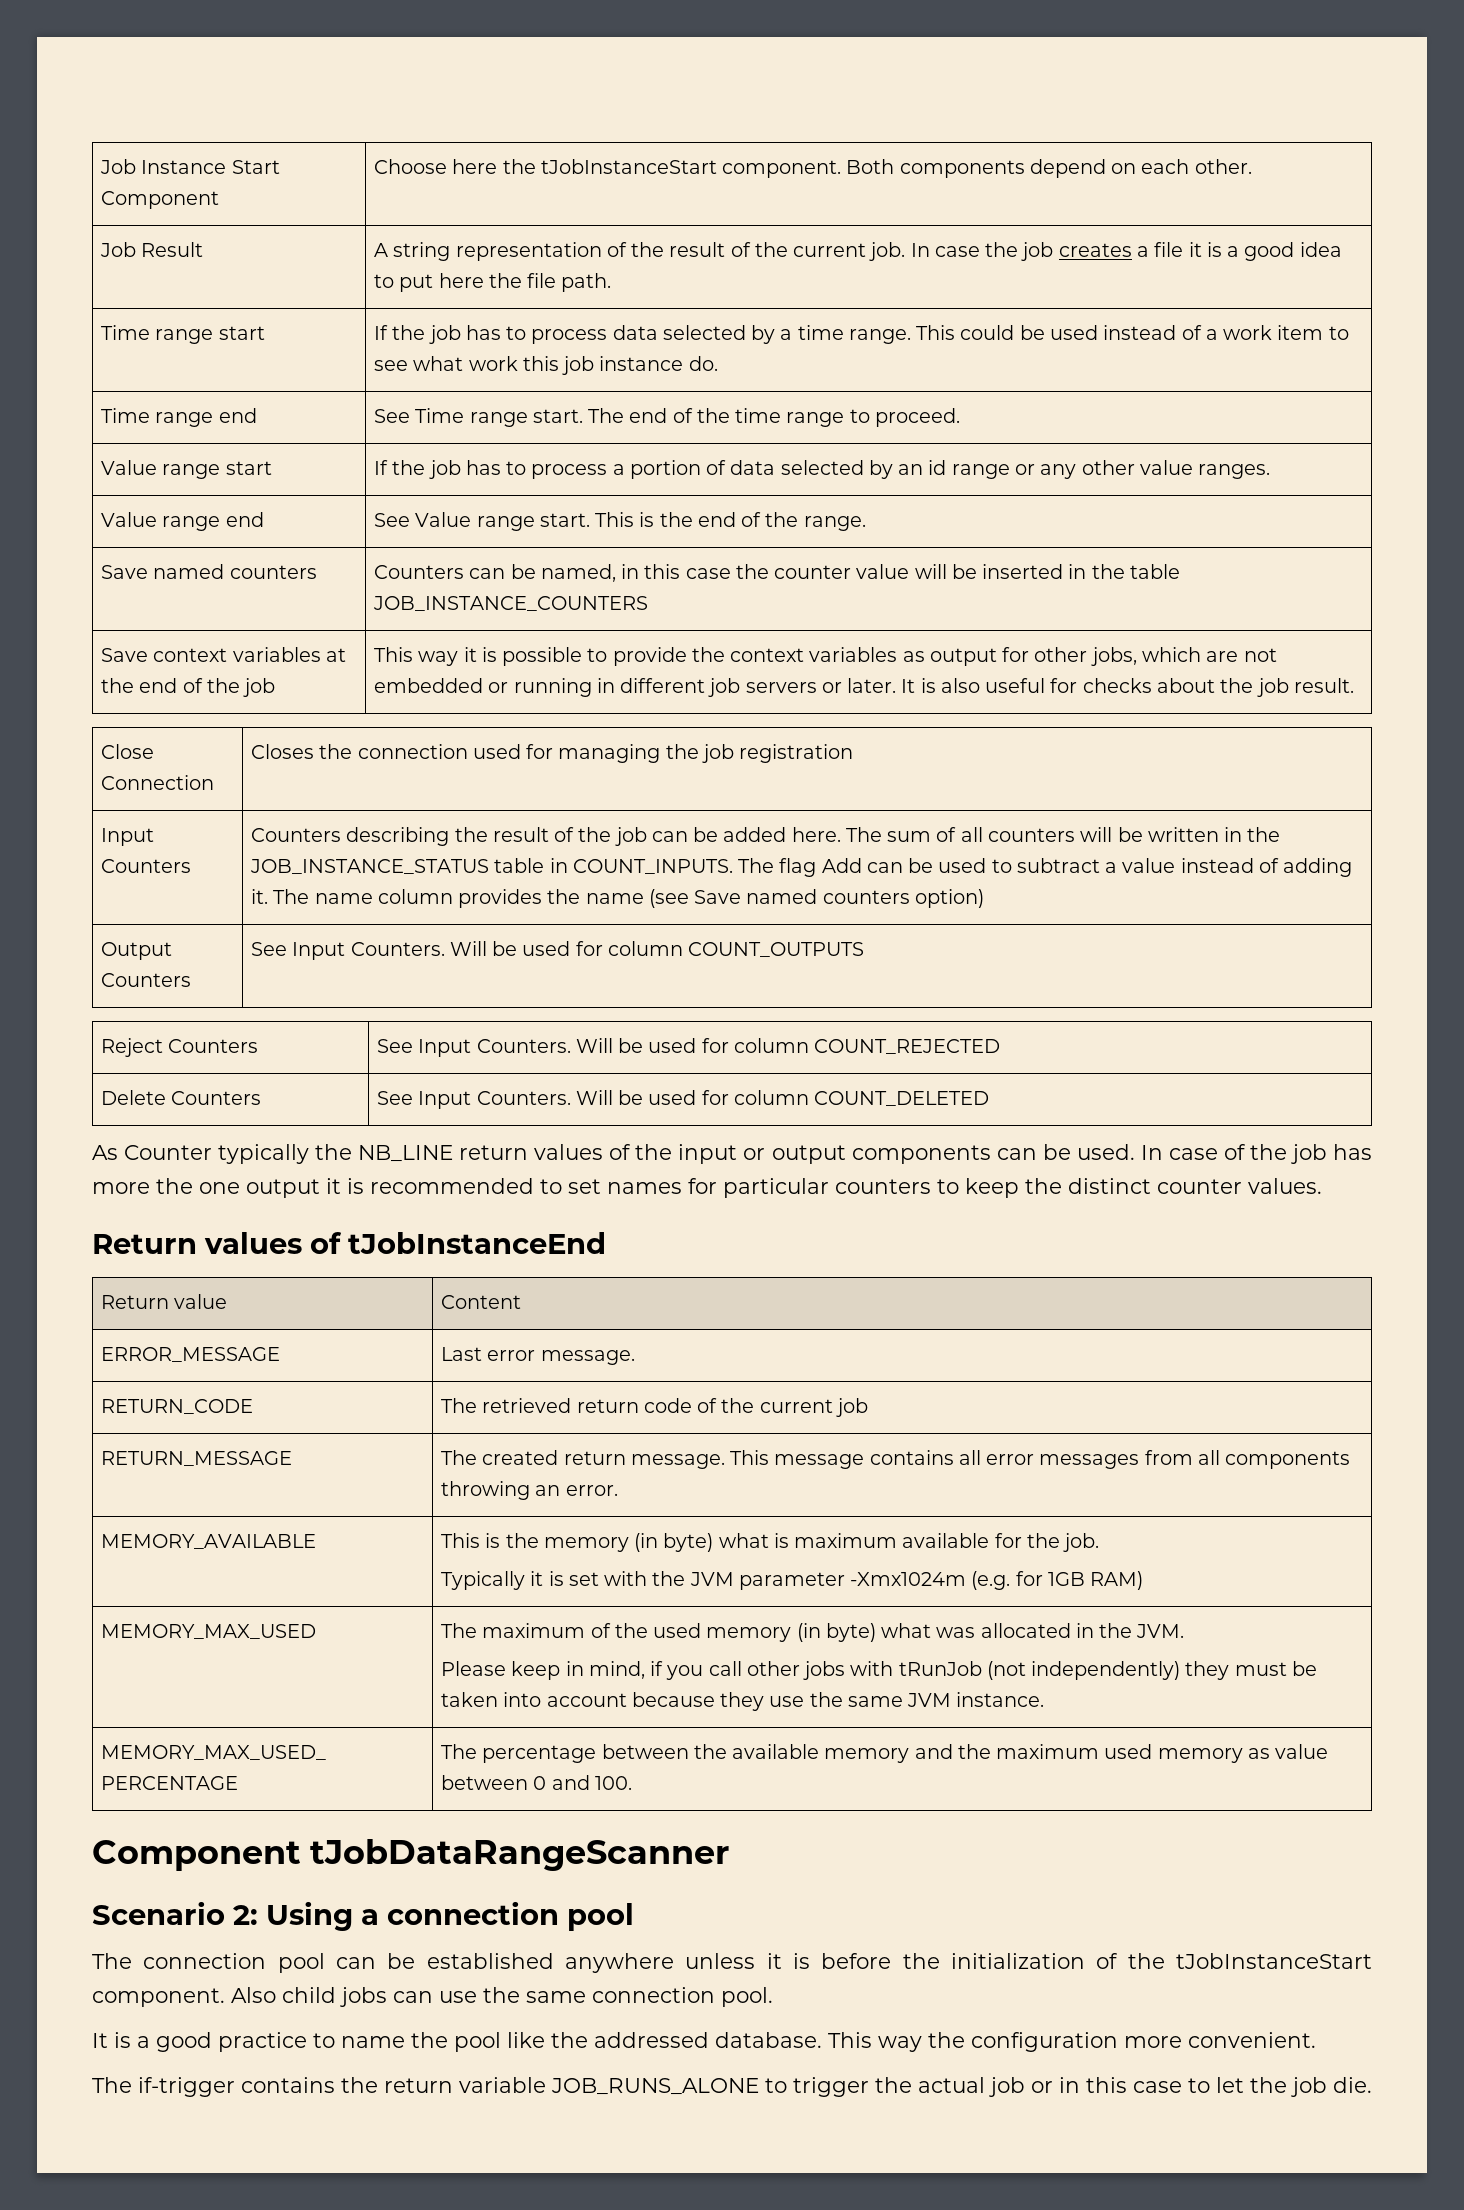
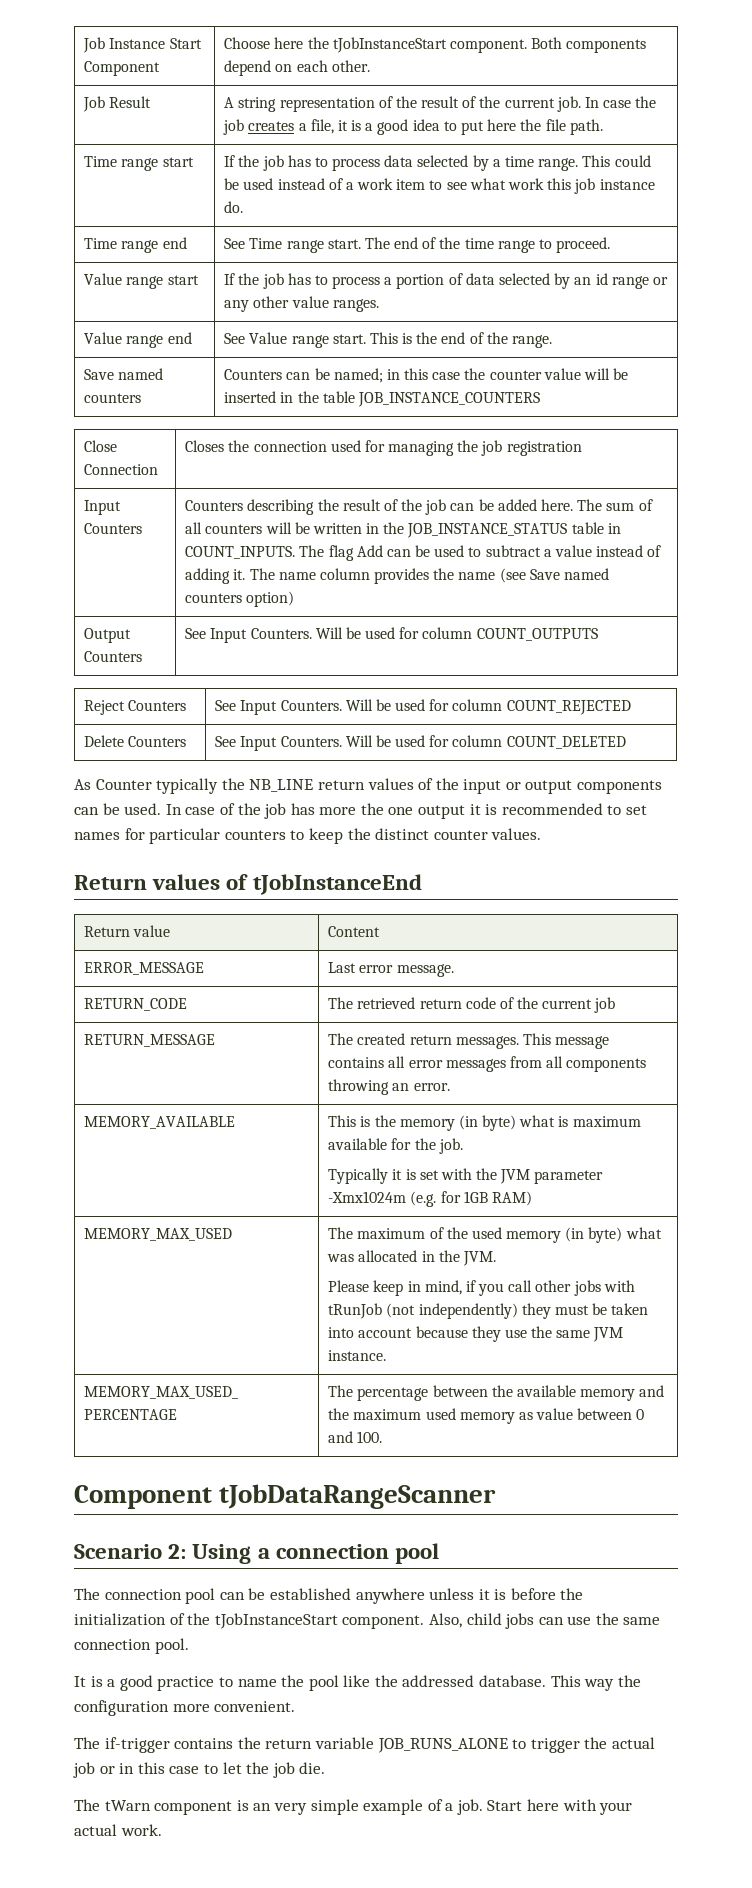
- Job Result | A string representation of the result of the current job. In case the job creates a file it is a good idea to put here the file path.
+ Job Result | A string representation of the result of the current job. In case the job creates a file, it is a good idea to put here the file path.
- Save named counters | Counters can be named, in this case the counter value will be inserted in the table JOB_INSTANCE_COUNTERS
+ Save named counters | Counters can be named; in this case the counter value will be inserted in the table JOB_INSTANCE_COUNTERS
- Save context variables at the end of the job | This way it is possible to provide the context variables as output for other jobs, which are not embedded or running in different job servers or later. It is also useful for checks about the job result.
- RETURN_MESSAGE | The created return message. This message contains all error messages from all components throwing an error.
+ RETURN_MESSAGE | The created return messages. This message contains all error messages from all components throwing an error.
- Also child jobs can use the same connection pool.
+ Also, child jobs can use the same connection pool.
+ The tWarn component is an very simple example of a job. Start here with your actual work.

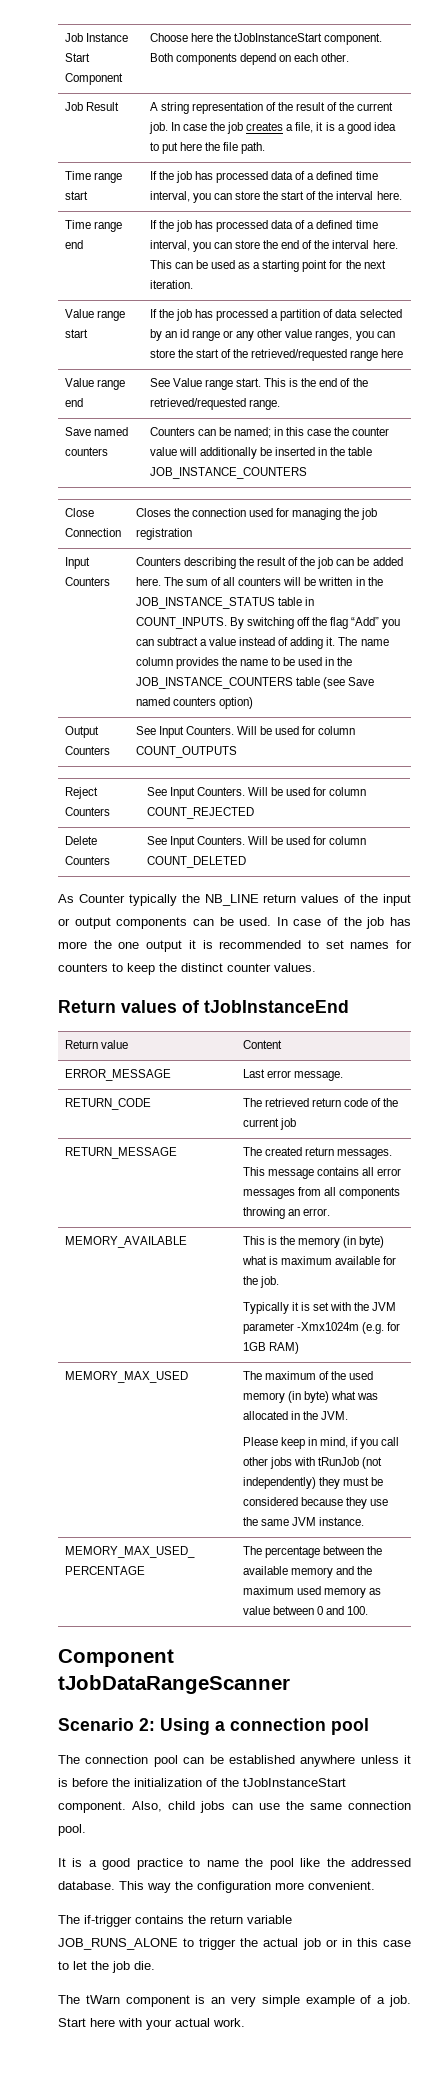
- Time range start | If the job has to process data selected by a time range. This could be used instead of a work item to see what work this job instance do.
- Time range end | See Time range start. The end of the time range to proceed.
+ Time range start | If the job has processed data of a defined time interval, you can store the start of the interval here.
+ Time range end | If the job has processed data of a defined time interval, you can store the end of the interval here. This can be used as a starting point for the next iteration.
- Value range start | If the job has to process a portion of data selected by an id range or any other value ranges.
+ Value range start | If the job has processed a partition of data selected by an id range or any other value ranges, you can store the start of the retrieved/requested range here
- Value range end | See Value range start. This is the end of the range.
+ Value range end | See Value range start. This is the end of the retrieved/requested range.
- Save named counters | Counters can be named; in this case the counter value will be inserted in the table JOB_INSTANCE_COUNTERS
+ Save named counters | Counters can be named; in this case the counter value will additionally be inserted in the table JOB_INSTANCE_COUNTERS
- The flag Add can be used to subtract a value instead of adding it.
+ By switching off the flag “Add” you can subtract a value instead of adding it.
- The name column provides the name (see Save named counters option)
+ The name column provides the name to be used in the JOB_INSTANCE_COUNTERS table (see Save named counters option)
- In case of the job has more the one output it is recommended to set names for particular counters to keep the distinct counter values.
+ In case of the job has more the one output it is recommended to set names for counters to keep the distinct counter values.
- Please keep in mind, if you call other jobs with tRunJob (not independently) they must be taken into account because they use the same JVM instance.
+ Please keep in mind, if you call other jobs with tRunJob (not independently) they must be considered because they use the same JVM instance.

